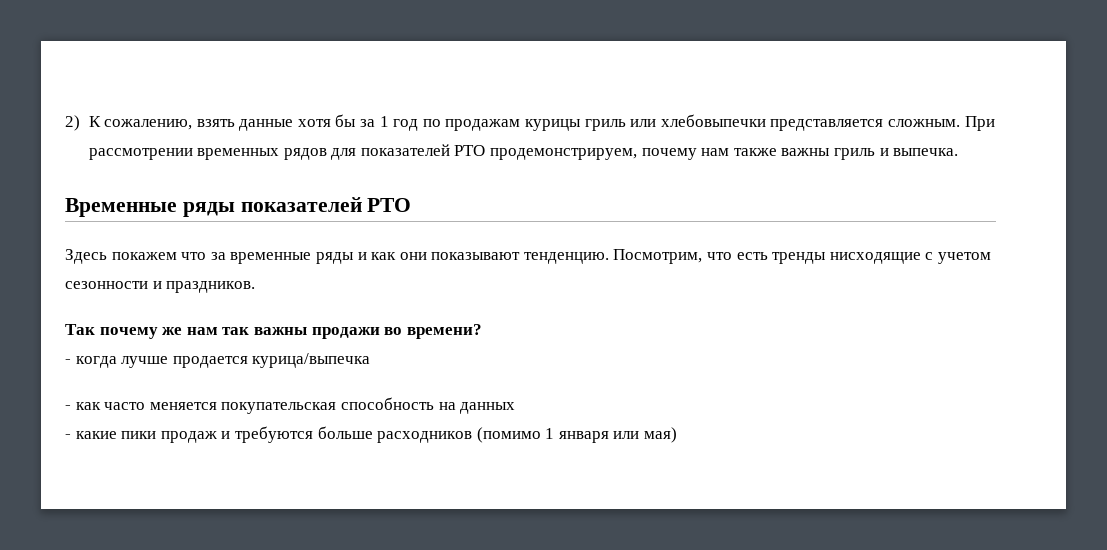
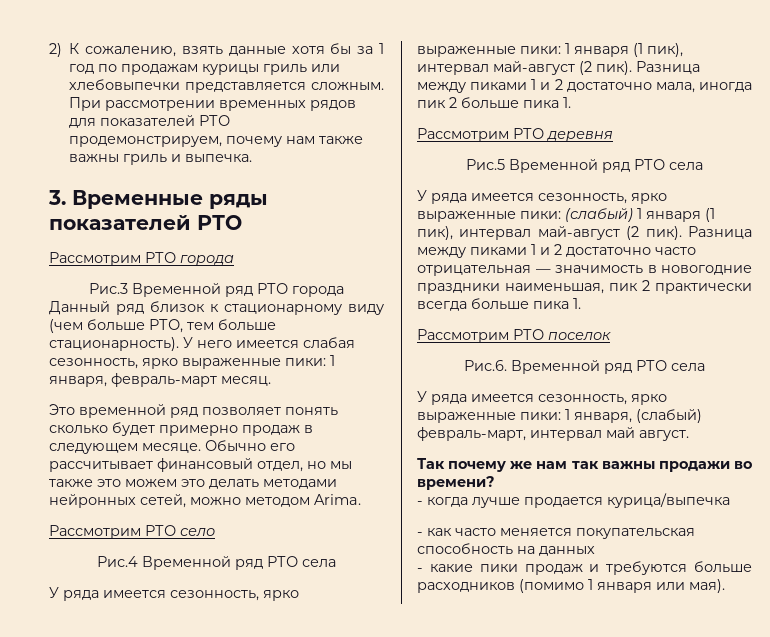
- Временные ряды показателей РТО
+ 3. Временные ряды показателей РТО
- Здесь покажем что за временные ряды и как они показывают тенденцию. Посмотрим, что есть тренды нисходящие с учетом сезонности и праздников.
+ Рассмотрим РТО города
+ Рис.3 Временной ряд РТО города
+ Данный ряд близок к стационарному виду (чем больше РТО, тем больше стационарность). У него имеется слабая сезонность, ярко выраженные пики: 1 января, февраль-март месяц.
+ Это временной ряд позволяет понять сколько будет примерно продаж в следующем месяце. Обычно его рассчитывает финансовый отдел, но мы также это можем это делать методами нейронных сетей, можно методом Arima.
+ Рассмотрим РТО село
+ Рис.4 Временной ряд РТО села
+ У ряда имеется сезонность, ярко выраженные пики: 1 января (1 пик), интервал май-август (2 пик). Разница между пиками 1 и 2 достаточно мала, иногда пик 2 больше пика 1.
+ Рассмотрим РТО деревня
+ Рис.5 Временной ряд РТО села
+ У ряда имеется сезонность, ярко выраженные пики: (слабый) 1 января (1 пик), интервал май-август (2 пик). Разница между пиками 1 и 2 достаточно часто отрицательная — значимость в новогодние праздники наименьшая, пик 2 практически всегда больше пика 1.
+ Рассмотрим РТО поселок
+ Рис.6. Временной ряд РТО села
+ У ряда имеется сезонность, ярко выраженные пики: 1 января, (слабый) февраль-март, интервал май август.
- - какие пики продаж и требуются больше расходников (помимо 1 января или мая)
+ - какие пики продаж и требуются больше расходников (помимо 1 января или мая).

